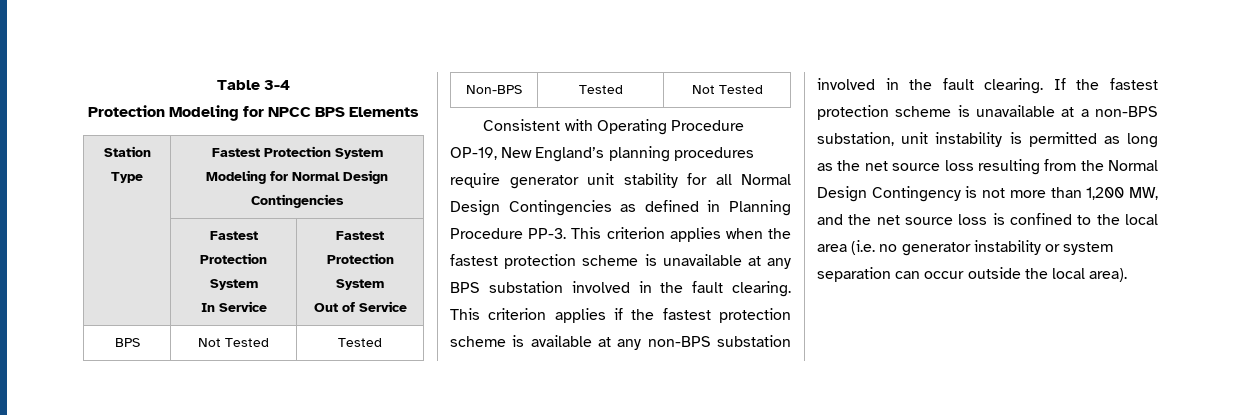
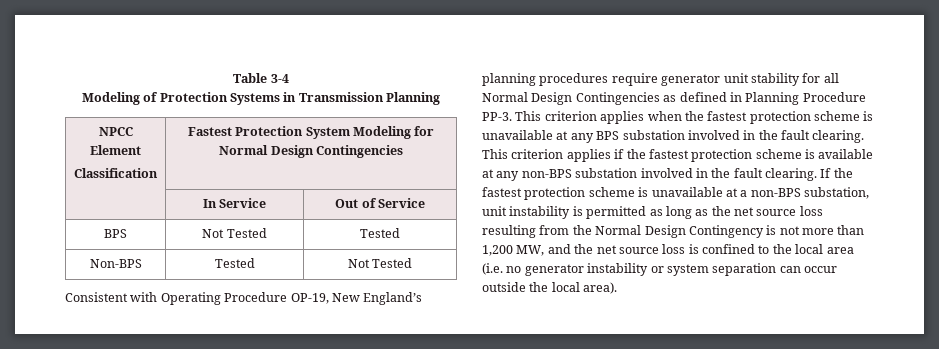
- Protection Modeling for NPCC BPS Elements
- Station Type | Fastest Protection System Modeling for Normal Design Contingencies
- | Fastest Protection System
- In Service | Fastest Protection System
- Out of Service
+ Modeling of Protection Systems in Transmission Planning
+ NPCC Element
+ Classification | Fastest Protection System Modeling for Normal Design Contingencies
+ | In Service | Out of Service

